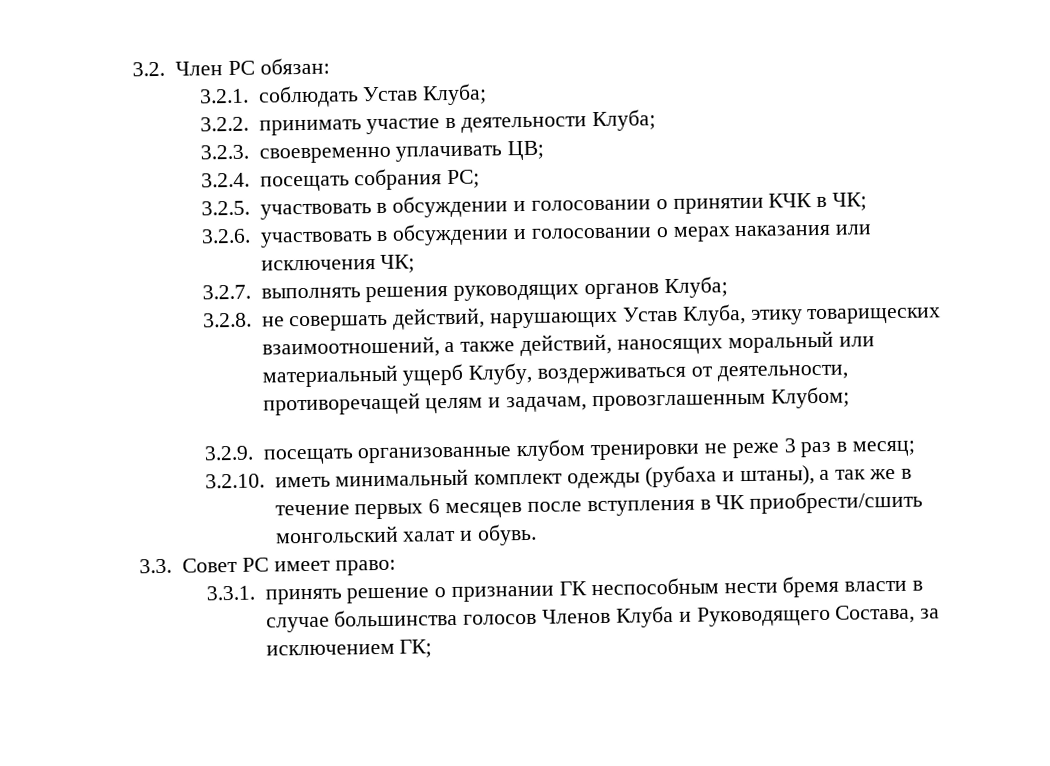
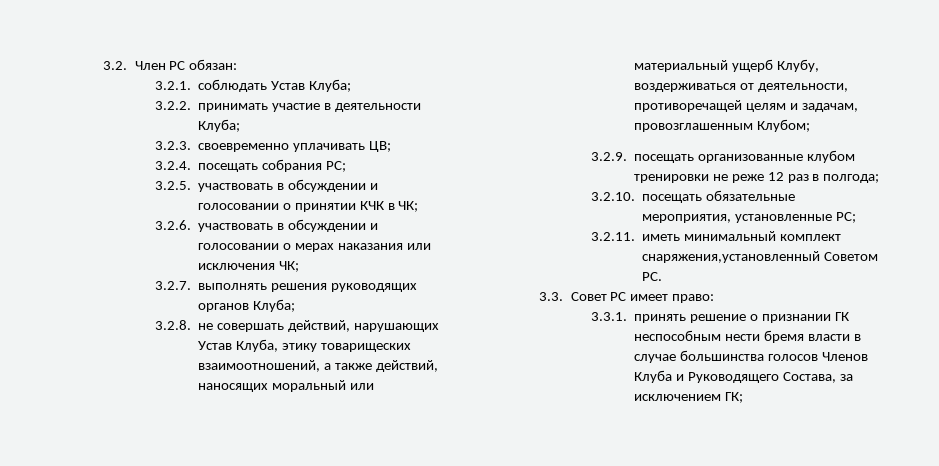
- 3.2.9. посещать организованные клубом тренировки не реже 3 раз в месяц;
- 3.2.10. иметь минимальный комплект одежды (рубаха и штаны), а так же в течение первых 6 месяцев после вступления в ЧК приобрести/сшить монгольский халат и обувь.
+ 3.2.9. посещать организованные клубом тренировки не реже 12 раз в полгода;
+ 3.2.10. посещать обязательные мероприятия, установленные РС;
+ 3.2.11. иметь минимальный комплект снаряжения,установленный Советом РС.

